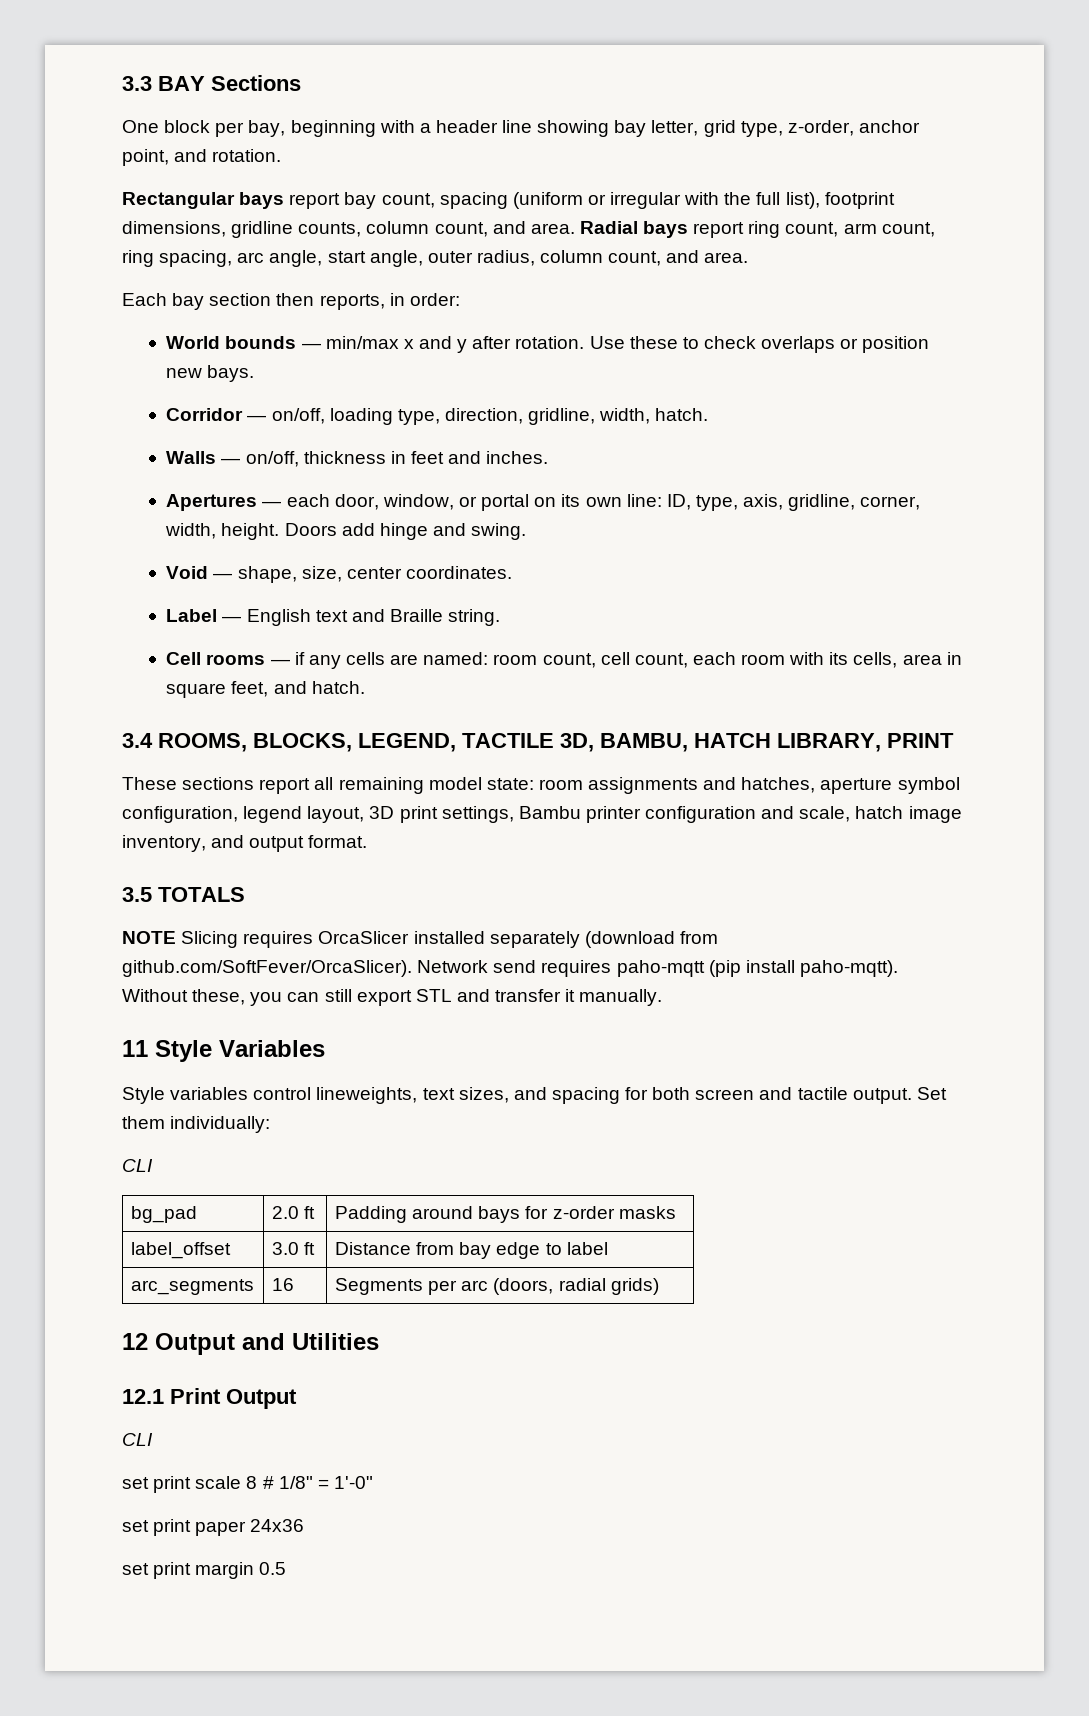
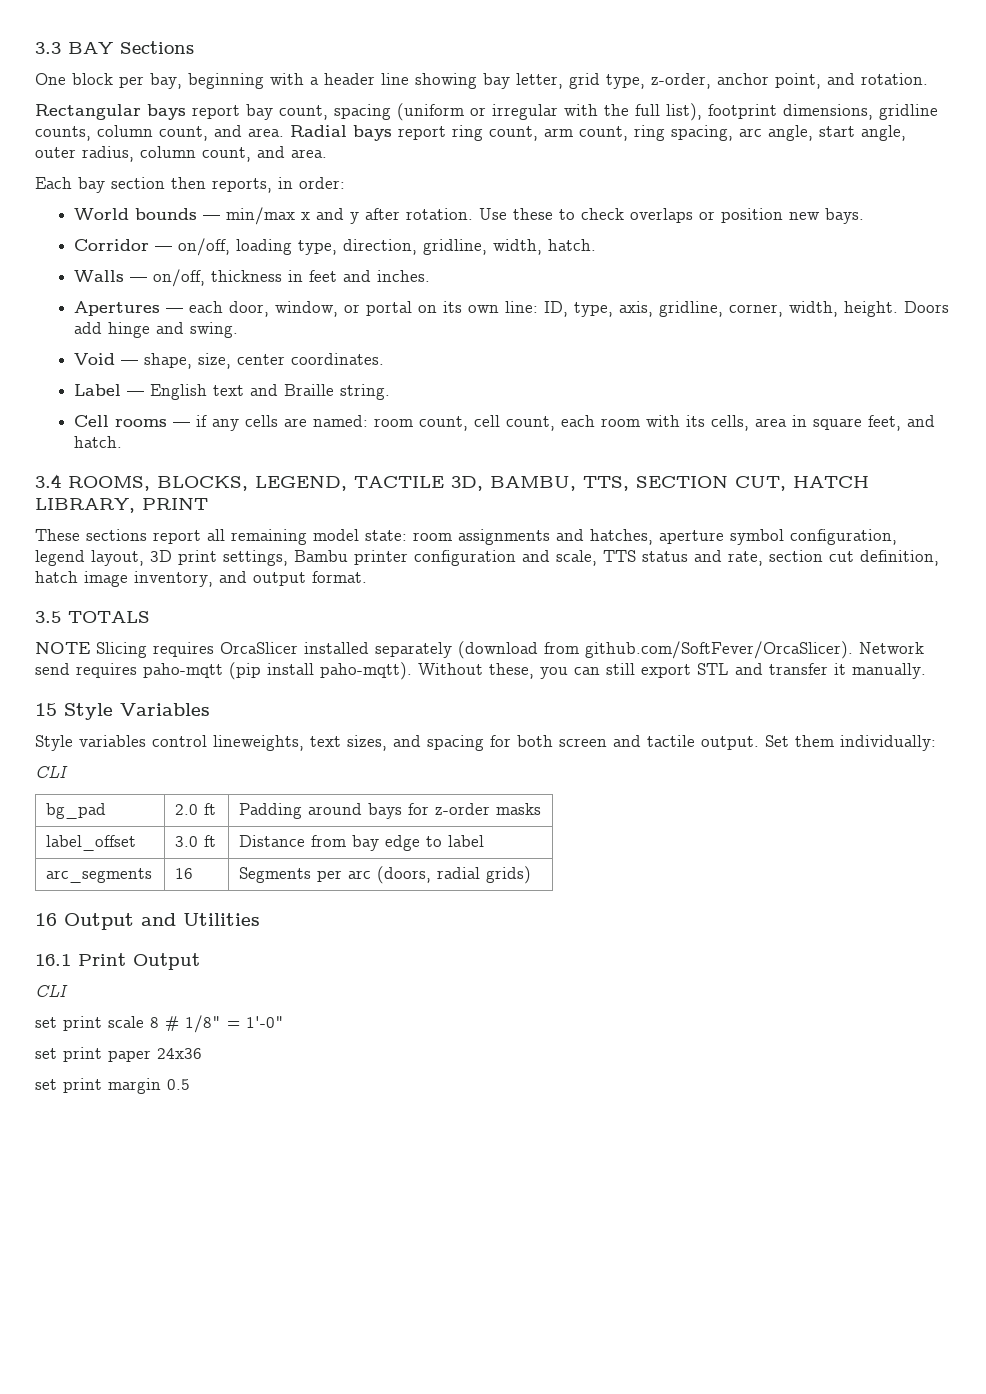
- 3.4 ROOMS, BLOCKS, LEGEND, TACTILE 3D, BAMBU, HATCH LIBRARY, PRINT
+ 3.4 ROOMS, BLOCKS, LEGEND, TACTILE 3D, BAMBU, TTS, SECTION CUT, HATCH LIBRARY, PRINT
- These sections report all remaining model state: room assignments and hatches, aperture symbol configuration, legend layout, 3D print settings, Bambu printer configuration and scale, hatch image inventory, and output format.
+ These sections report all remaining model state: room assignments and hatches, aperture symbol configuration, legend layout, 3D print settings, Bambu printer configuration and scale, TTS status and rate, section cut definition, hatch image inventory, and output format.
- 11 Style Variables
+ 15 Style Variables
- 12 Output and Utilities
+ 16 Output and Utilities
- 12.1 Print Output
+ 16.1 Print Output

